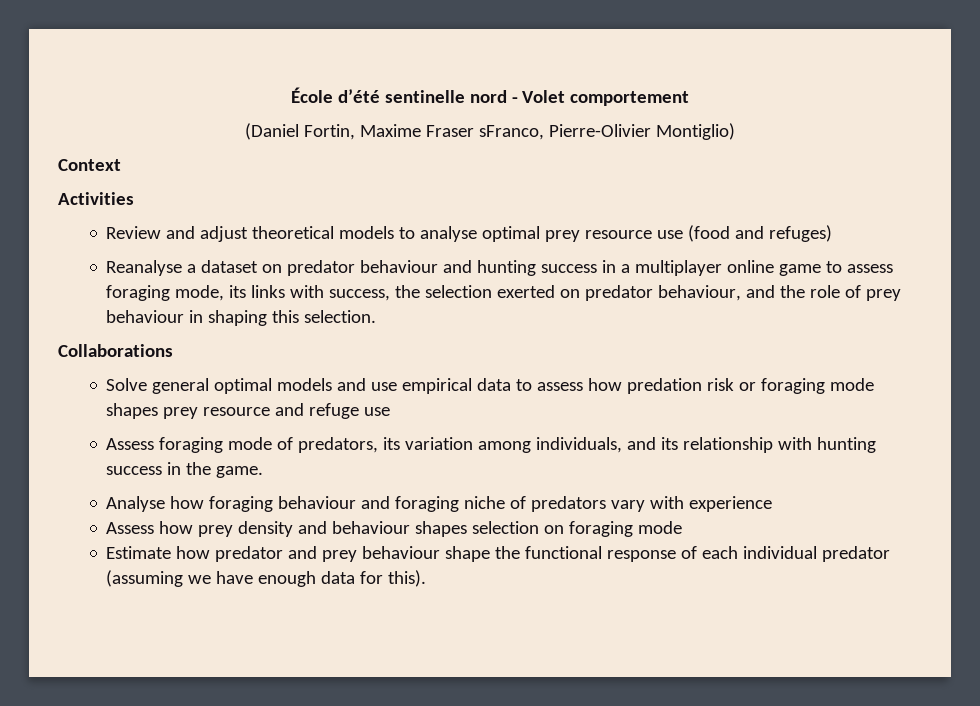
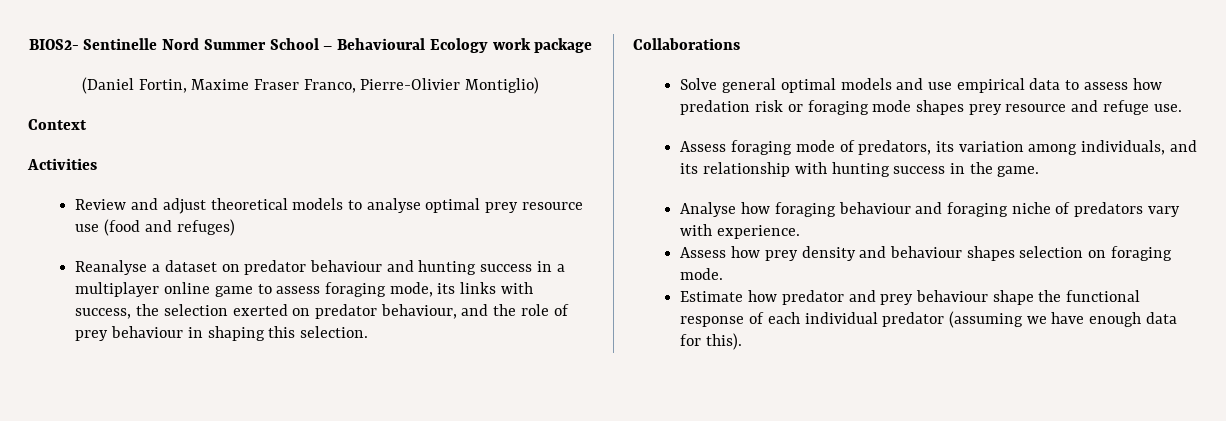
- École d’été sentinelle nord - Volet comportement
+ BIOS2- Sentinelle Nord Summer School – Behavioural Ecology work package
- (Daniel Fortin, Maxime Fraser sFranco, Pierre-Olivier Montiglio)
+ (Daniel Fortin, Maxime Fraser Franco, Pierre-Olivier Montiglio)
- Solve general optimal models and use empirical data to assess how predation risk or foraging mode shapes prey resource and refuge use
+ Solve general optimal models and use empirical data to assess how predation risk or foraging mode shapes prey resource and refuge use.
- Analyse how foraging behaviour and foraging niche of predators vary with experience
+ Analyse how foraging behaviour and foraging niche of predators vary with experience.
- Assess how prey density and behaviour shapes selection on foraging mode
+ Assess how prey density and behaviour shapes selection on foraging mode.

